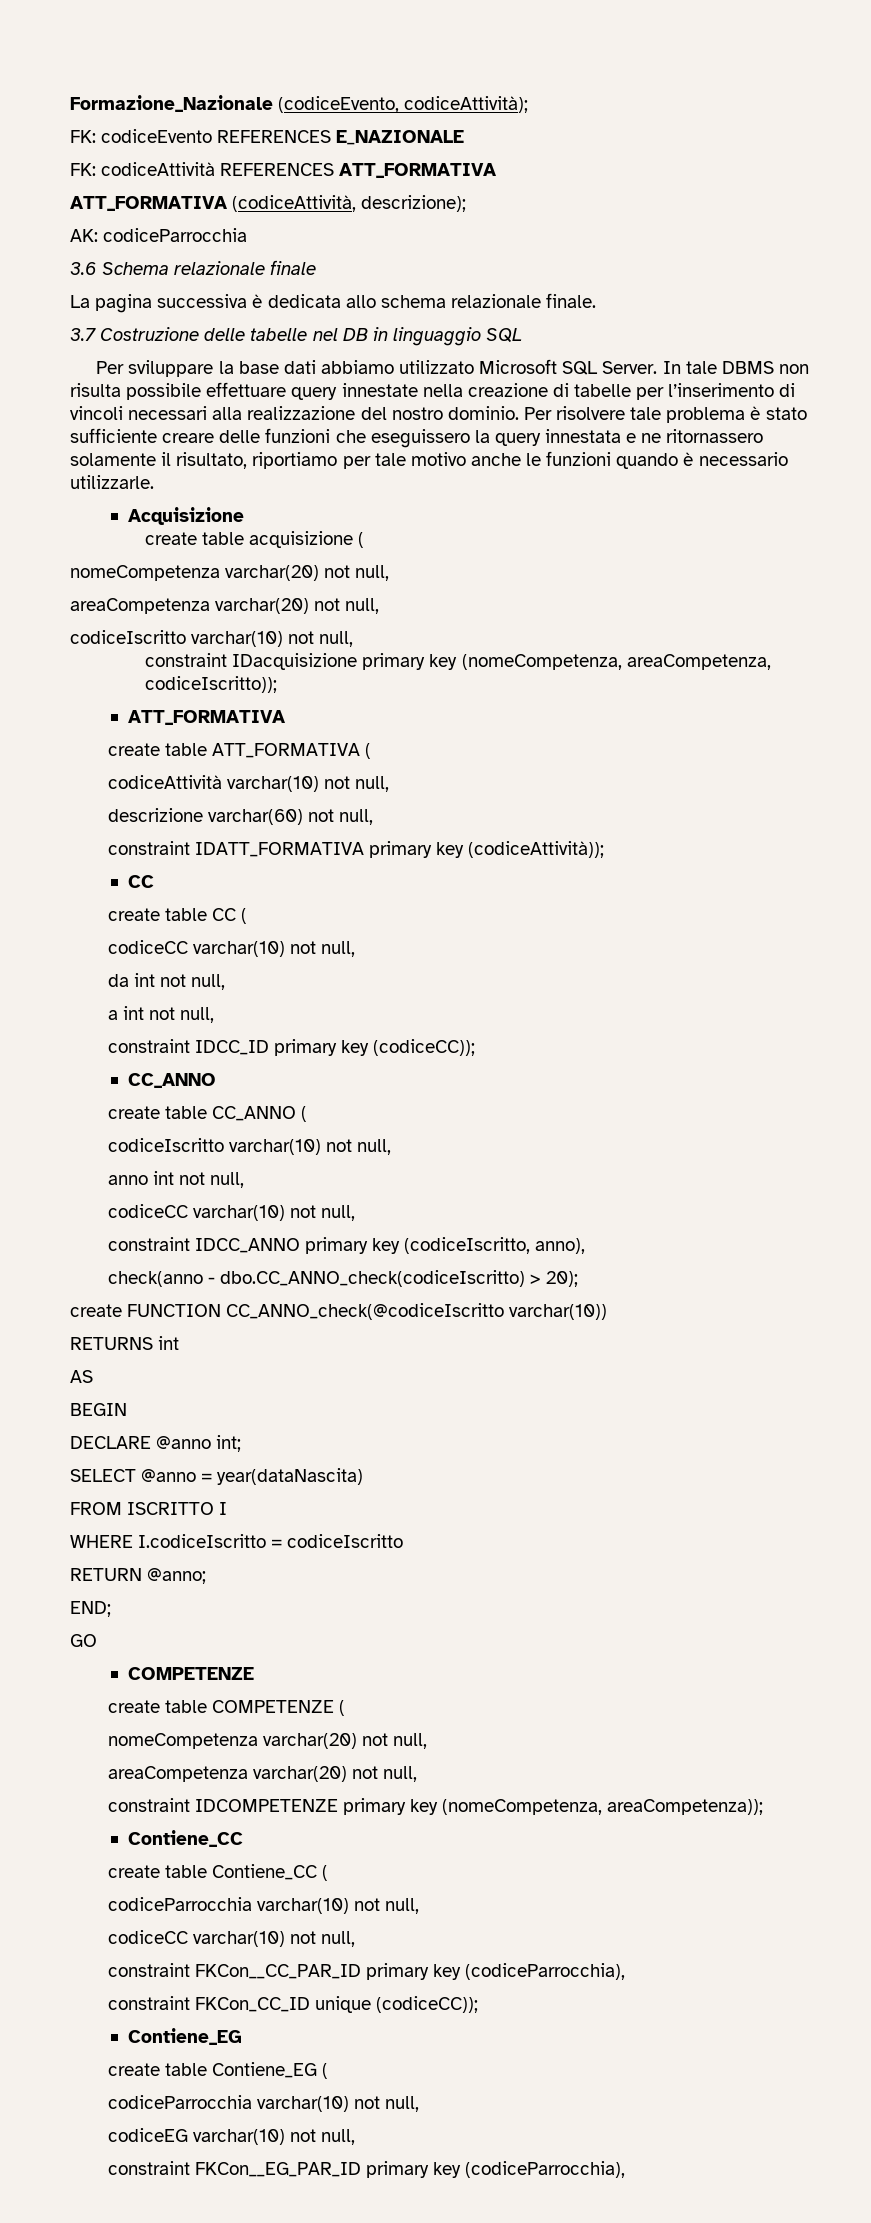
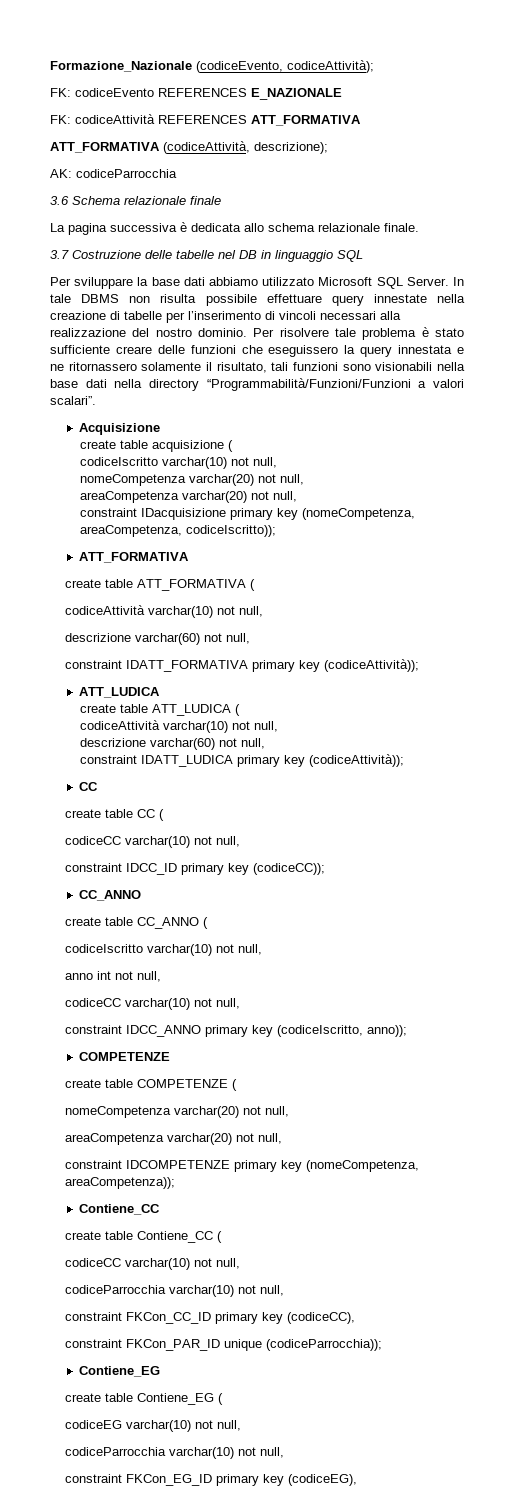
- Per risolvere tale problema è stato sufficiente creare delle funzioni che eseguissero la query innestata e ne ritornassero solamente il risultato, riportiamo per tale motivo anche le funzioni quando è necessario utilizzarle.
+ Per risolvere tale problema è stato sufficiente creare delle funzioni che eseguissero la query innestata e ne ritornassero solamente il risultato, tali funzioni sono visionabili nella base dati nella directory “Programmabilità/Funzioni/Funzioni a valori scalari”.
  create table acquisizione (
+ codiceIscritto varchar(10) not null,
  nomeCompetenza varchar(20) not null,
  areaCompetenza varchar(20) not null,
- codiceIscritto varchar(10) not null,
  constraint IDATT_FORMATIVA primary key (codiceAttività));
+ ATT_LUDICA
+ create table ATT_LUDICA (
+ codiceAttività varchar(10) not null,
+ descrizione varchar(60) not null,
+ constraint IDATT_LUDICA primary key (codiceAttività));
- da int not null,
- a int not null,
- constraint IDCC_ANNO primary key (codiceIscritto, anno),
- check(anno - dbo.CC_ANNO_check(codiceIscritto) > 20);
- create FUNCTION CC_ANNO_check(@codiceIscritto varchar(10))
- RETURNS int
- AS
- BEGIN
- DECLARE @anno int;
- SELECT @anno = year(dataNascita)
- FROM ISCRITTO I
- WHERE I.codiceIscritto = codiceIscritto
- RETURN @anno;
- END;
- GO
+ constraint IDCC_ANNO primary key (codiceIscritto, anno));
  create table Contiene_CC (
+ codiceCC varchar(10) not null,
  codiceParrocchia varchar(10) not null,
- codiceCC varchar(10) not null,
- constraint FKCon__CC_PAR_ID primary key (codiceParrocchia),
- constraint FKCon_CC_ID unique (codiceCC));
+ constraint FKCon_CC_ID primary key (codiceCC),
+ constraint FKCon_PAR_ID unique (codiceParrocchia));
  create table Contiene_EG (
+ codiceEG varchar(10) not null,
  codiceParrocchia varchar(10) not null,
- codiceEG varchar(10) not null,
- constraint FKCon__EG_PAR_ID primary key (codiceParrocchia),
+ constraint FKCon_EG_ID primary key (codiceEG),

